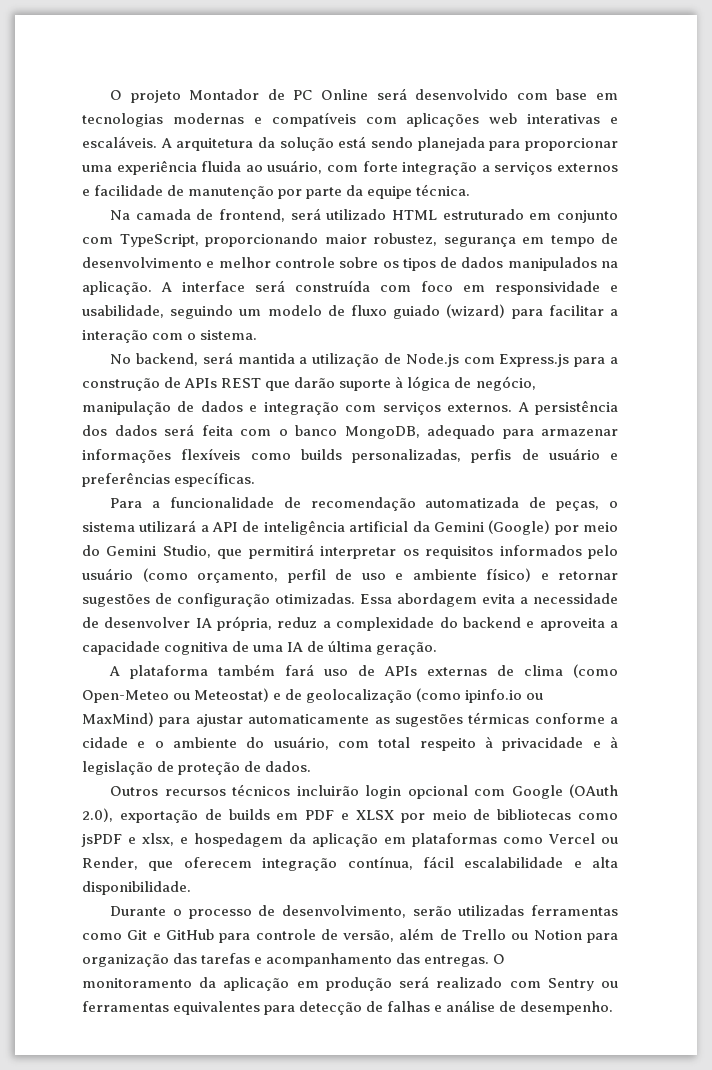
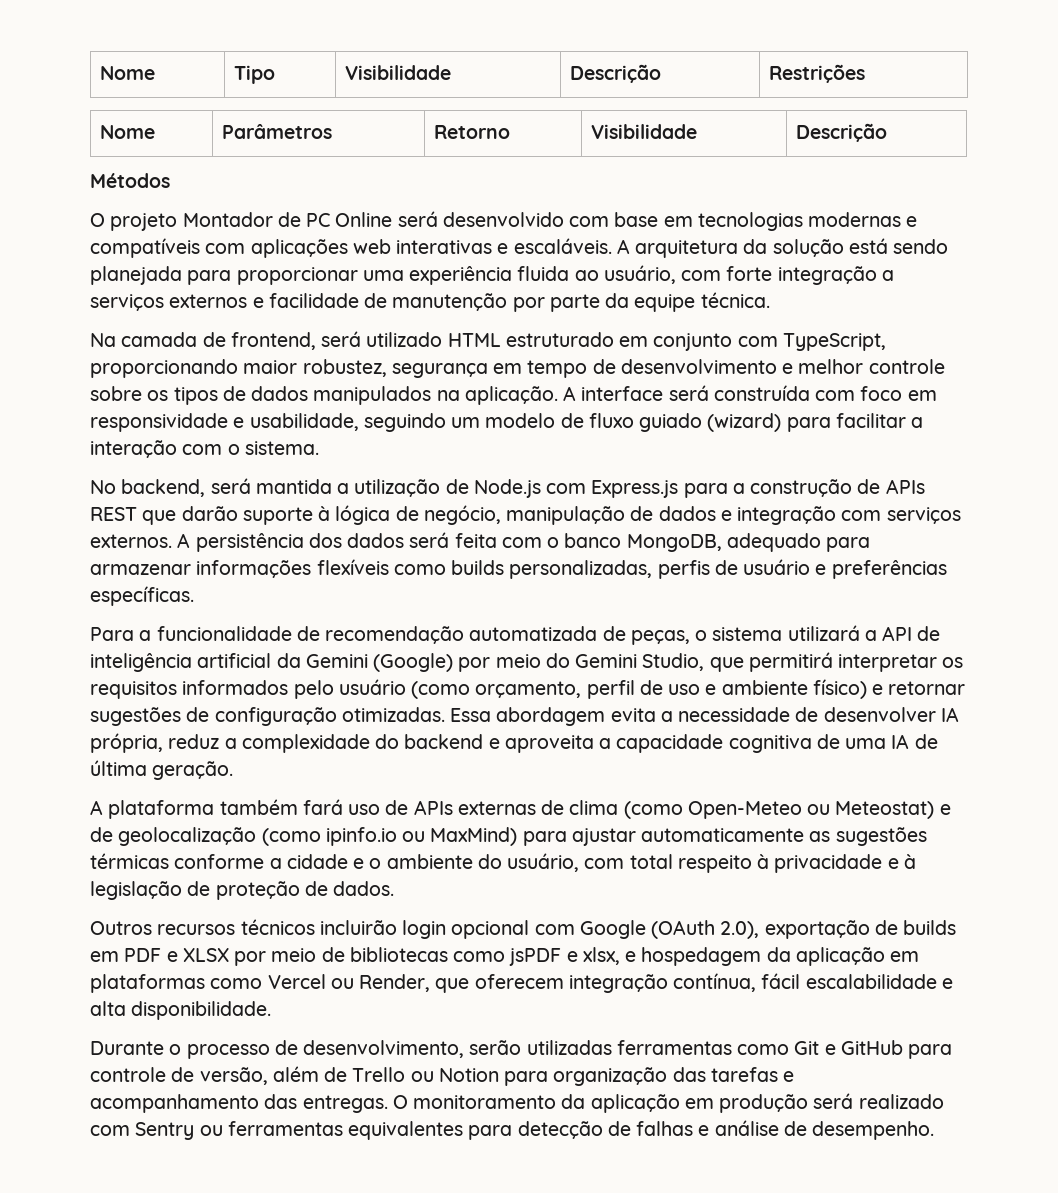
+ Nome | Tipo | Visibilidade | Descrição | Restrições
+ Nome | Parâmetros | Retorno | Visibilidade | Descrição
+ Métodos

